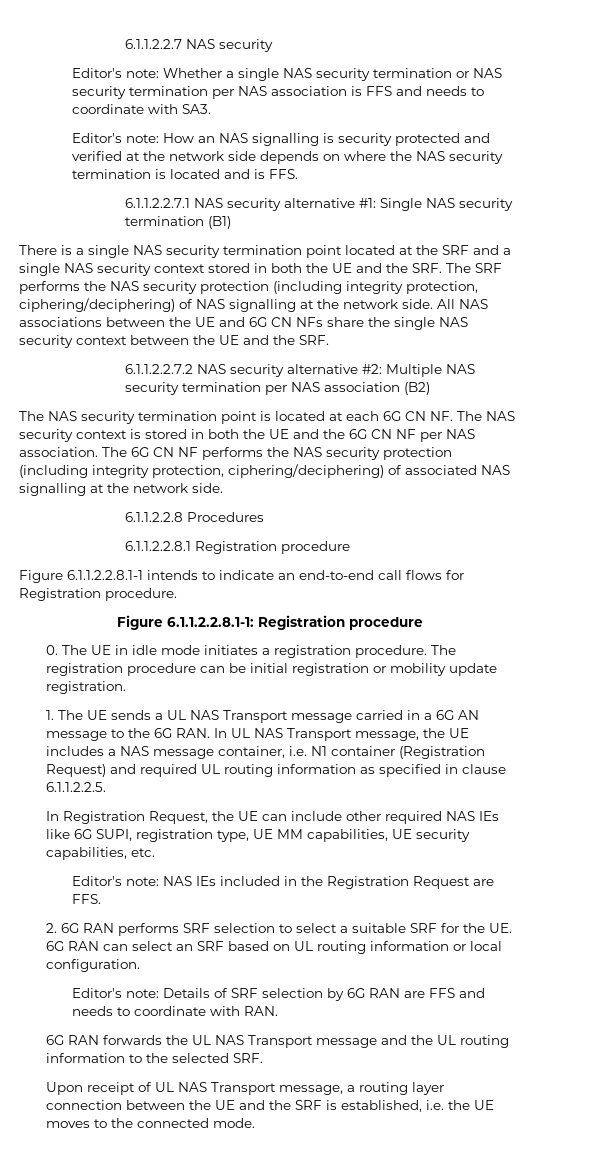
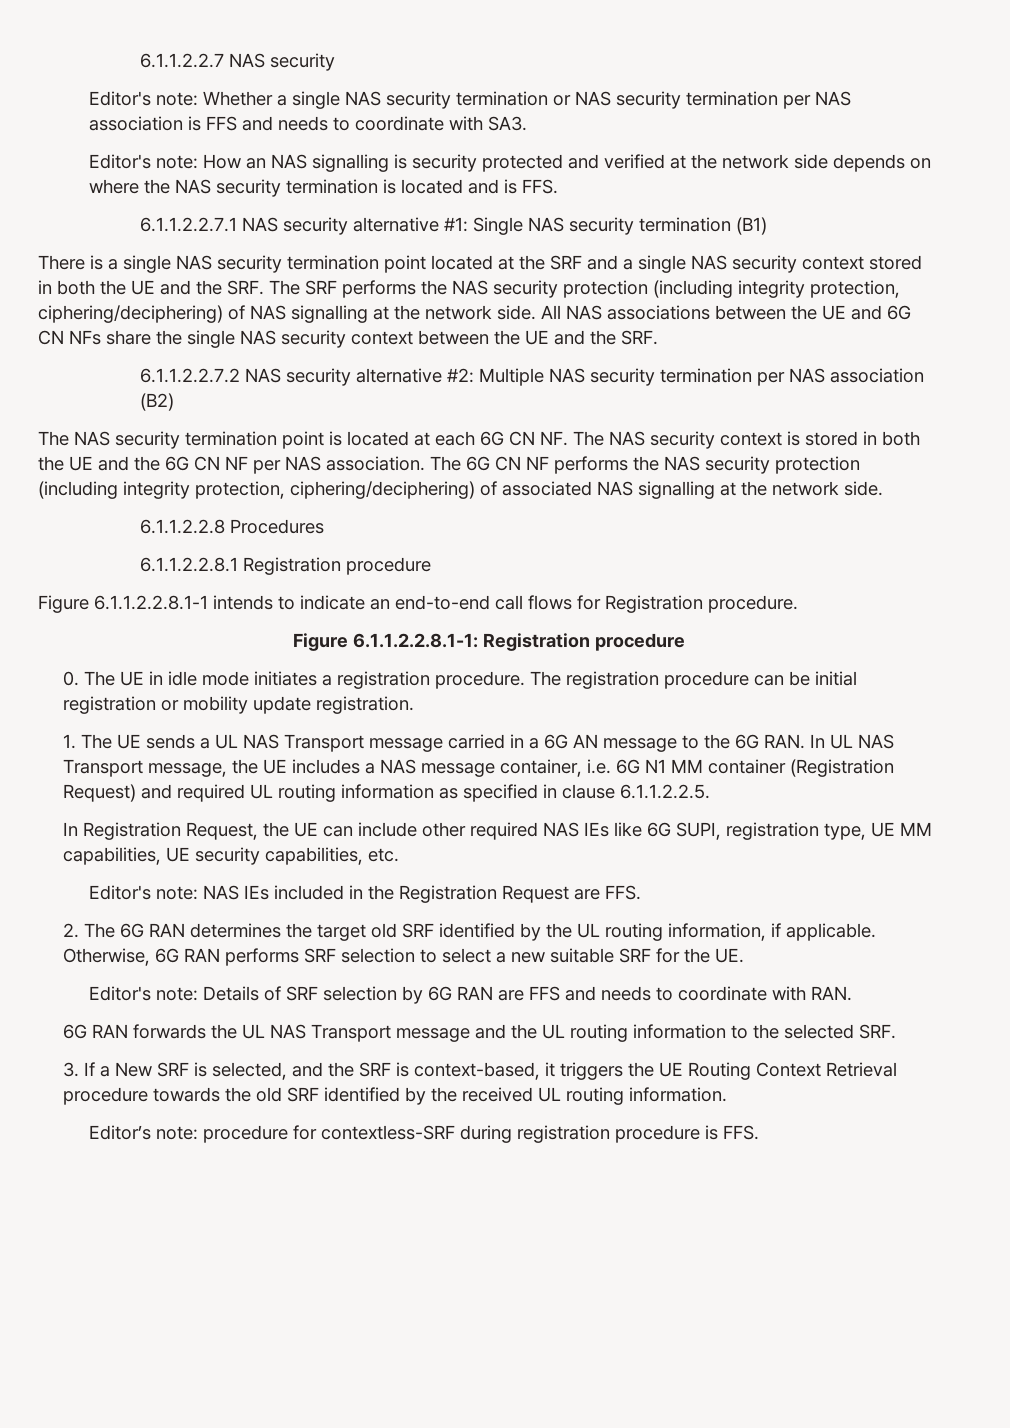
- 1. The UE sends a UL NAS Transport message carried in a 6G AN message to the 6G RAN. In UL NAS Transport message, the UE includes a NAS message container, i.e. N1 container (Registration Request) and required UL routing information as specified in clause 6.1.1.2.2.5.
+ 1. The UE sends a UL NAS Transport message carried in a 6G AN message to the 6G RAN. In UL NAS Transport message, the UE includes a NAS message container, i.e. 6G N1 MM container (Registration Request) and required UL routing information as specified in clause 6.1.1.2.2.5.
- 2. 6G RAN performs SRF selection to select a suitable SRF for the UE. 6G RAN can select an SRF based on UL routing information or local configuration.
+ 2. The 6G RAN determines the target old SRF identified by the UL routing information, if applicable. Otherwise, 6G RAN performs SRF selection to select a new suitable SRF for the UE.
- Upon receipt of UL NAS Transport message, a routing layer connection between the UE and the SRF is established, i.e. the UE moves to the connected mode.
+ 3. If a New SRF is selected, and the SRF is context-based, it triggers the UE Routing Context Retrieval procedure towards the old SRF identified by the received UL routing information.
+ Editor’s note: procedure for contextless-SRF during registration procedure is FFS.

